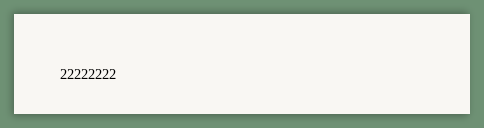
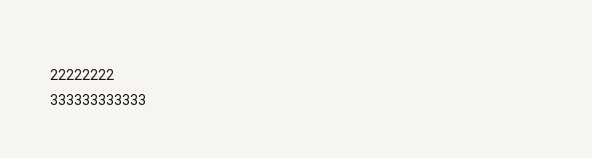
+ 333333333333

